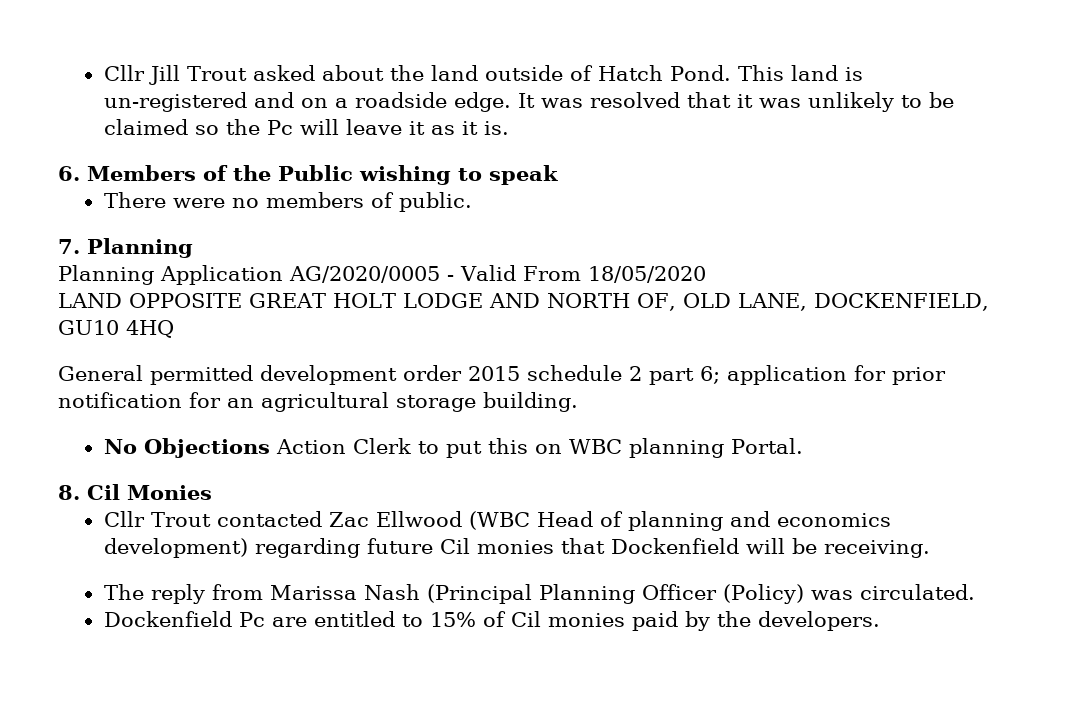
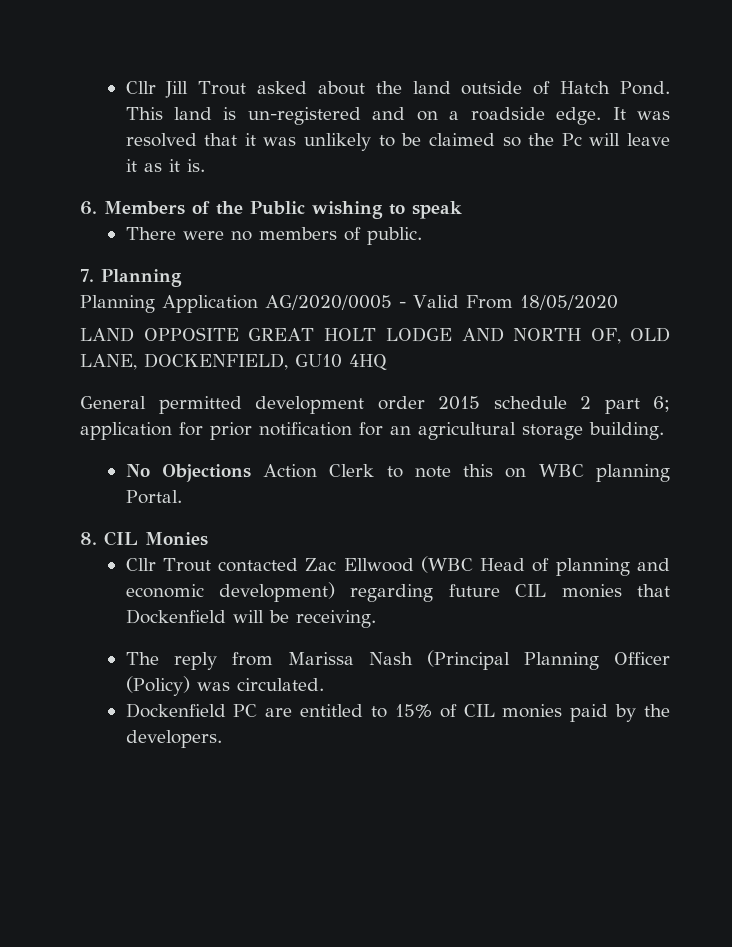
- No Objections Action Clerk to put this on WBC planning Portal.
+ No Objections Action Clerk to note this on WBC planning Portal.
- 8. Cil Monies
+ 8. CIL Monies
- Cllr Trout contacted Zac Ellwood (WBC Head of planning and economics development) regarding future Cil monies that Dockenfield will be receiving.
+ Cllr Trout contacted Zac Ellwood (WBC Head of planning and economic development) regarding future CIL monies that Dockenfield will be receiving.
- Dockenfield Pc are entitled to 15% of Cil monies paid by the developers.
+ Dockenfield PC are entitled to 15% of CIL monies paid by the developers.

